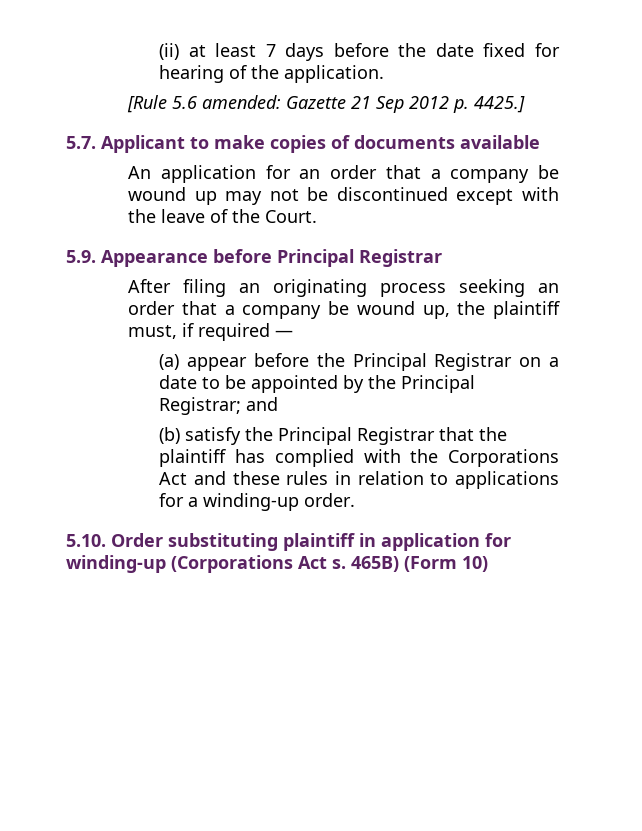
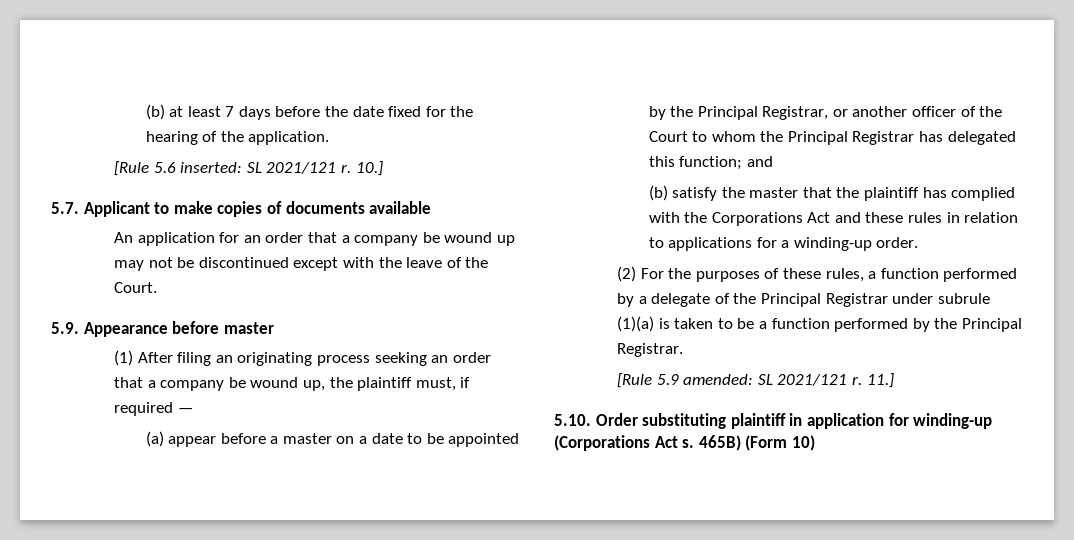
- (ii) at least 7 days before the date fixed for hearing of the application.
+ (b) at least 7 days before the date fixed for the hearing of the application.
- [Rule 5.6 amended: Gazette 21 Sep 2012 p. 4425.]
+ [Rule 5.6 inserted: SL 2021/121 r. 10.]
- 5.9. Appearance before Principal Registrar
- After filing an originating process seeking an order that a company be wound up, the plaintiff must, if required —
+ 5.9. Appearance before master
+ (1) After filing an originating process seeking an order that a company be wound up, the plaintiff must, if required —
- (a) appear before the Principal Registrar on a date to be appointed by the Principal Registrar; and
+ (a) appear before a master on a date to be appointed by the Principal Registrar, or another officer of the Court to whom the Principal Registrar has delegated this function; and
- (b) satisfy the Principal Registrar that the plaintiff has complied with the Corporations Act and these rules in relation to applications for a winding-up order.
+ (b) satisfy the master that the plaintiff has complied with the Corporations Act and these rules in relation to applications for a winding-up order.
+ (2) For the purposes of these rules, a function performed by a delegate of the Principal Registrar under subrule (1)(a) is taken to be a function performed by the Principal Registrar.
+ [Rule 5.9 amended: SL 2021/121 r. 11.]

